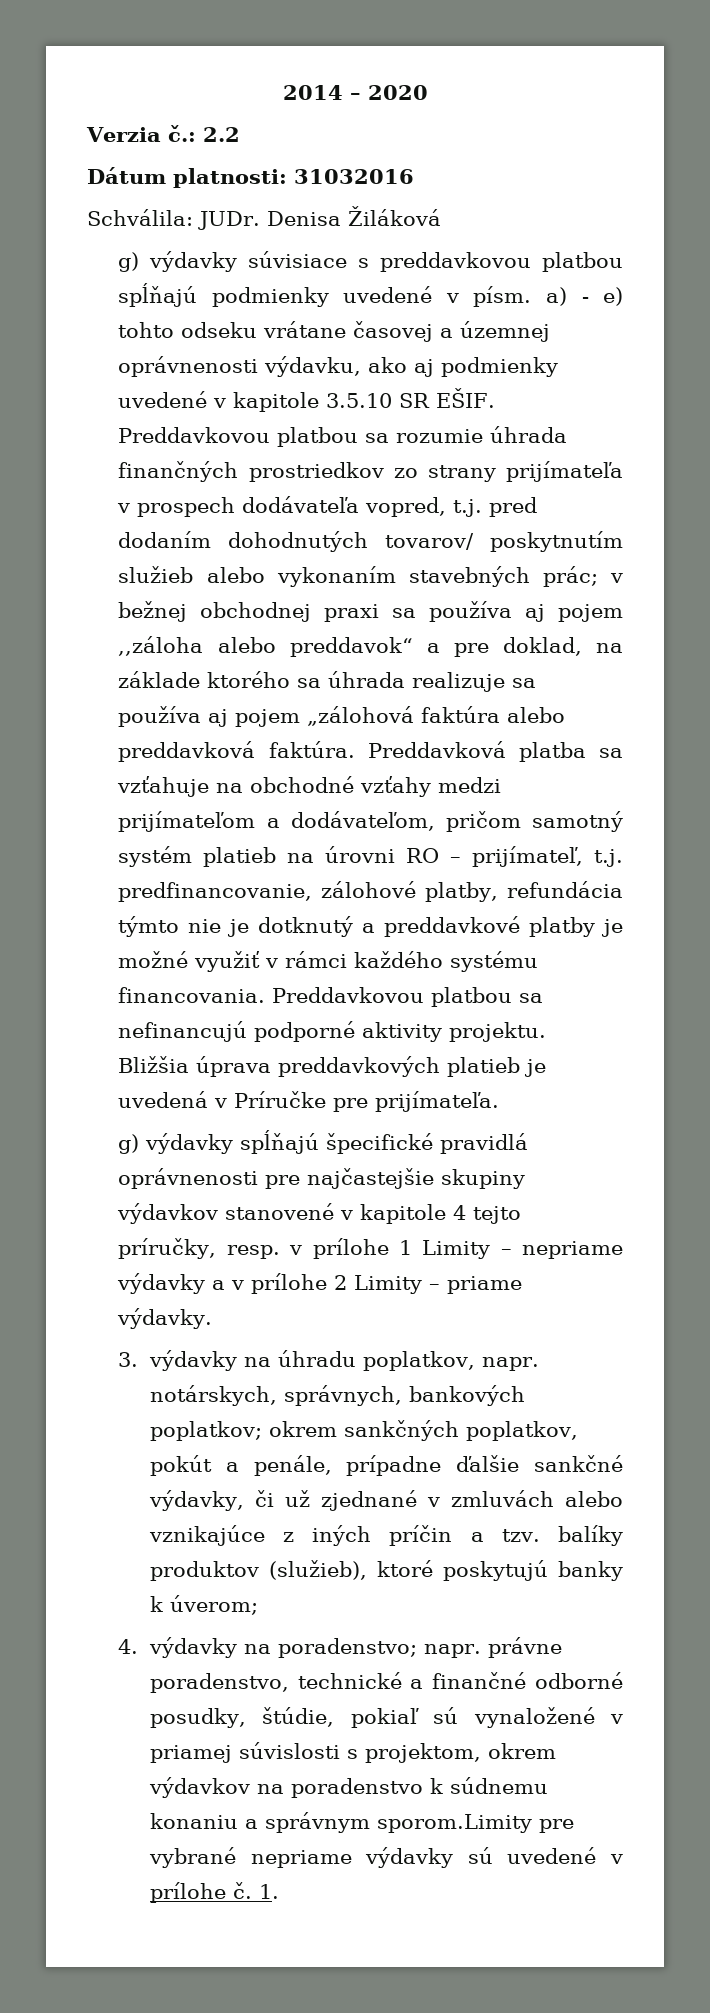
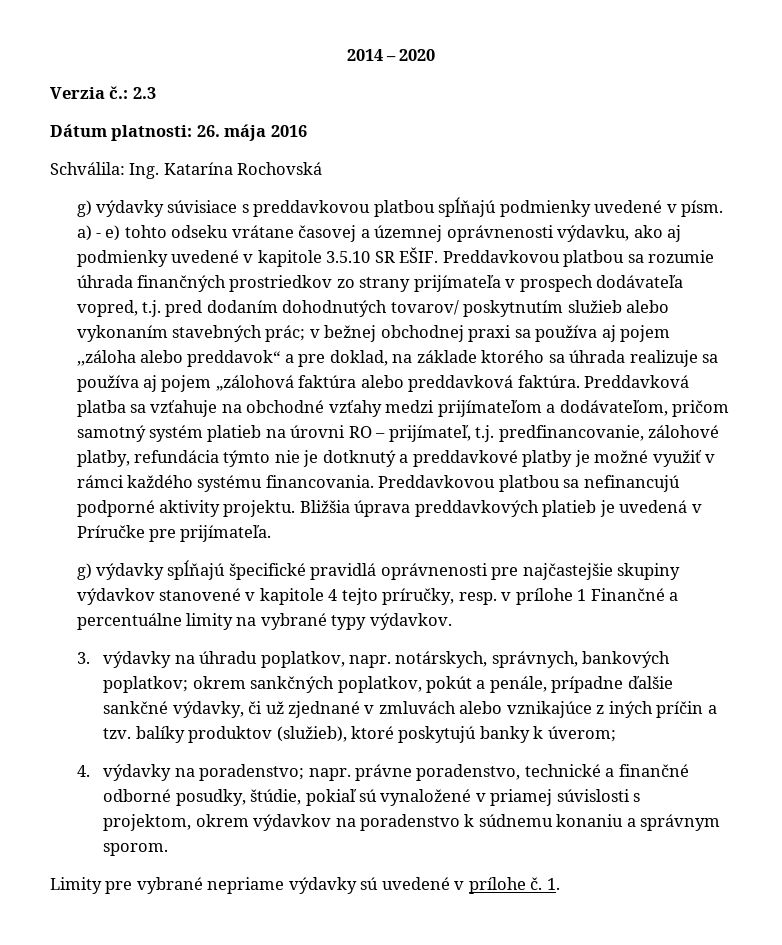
- Verzia č.: 2.2
+ Verzia č.: 2.3
- Dátum platnosti: 31032016
- Schválila: JUDr. Denisa Žiláková
+ Dátum platnosti: 26. mája 2016
+ Schválila: Ing. Katarína Rochovská
- g) výdavky spĺňajú špecifické pravidlá oprávnenosti pre najčastejšie skupiny výdavkov stanovené v kapitole 4 tejto príručky, resp. v prílohe 1 Limity – nepriame výdavky a v prílohe 2 Limity – priame výdavky.
+ g) výdavky spĺňajú špecifické pravidlá oprávnenosti pre najčastejšie skupiny výdavkov stanovené v kapitole 4 tejto príručky, resp. v prílohe 1 Finančné a percentuálne limity na vybrané typy výdavkov.
- 4. výdavky na poradenstvo; napr. právne poradenstvo, technické a finančné odborné posudky, štúdie, pokiaľ sú vynaložené v priamej súvislosti s projektom, okrem výdavkov na poradenstvo k súdnemu konaniu a správnym sporom.Limity pre vybrané nepriame výdavky sú uvedené v prílohe č.
+ 4. výdavky na poradenstvo; napr. právne poradenstvo, technické a finančné odborné posudky, štúdie, pokiaľ sú vynaložené v priamej súvislosti s projektom, okrem výdavkov na poradenstvo k súdnemu konaniu a správnym sporom.
+ Limity pre vybrané nepriame výdavky sú uvedené v prílohe č.

